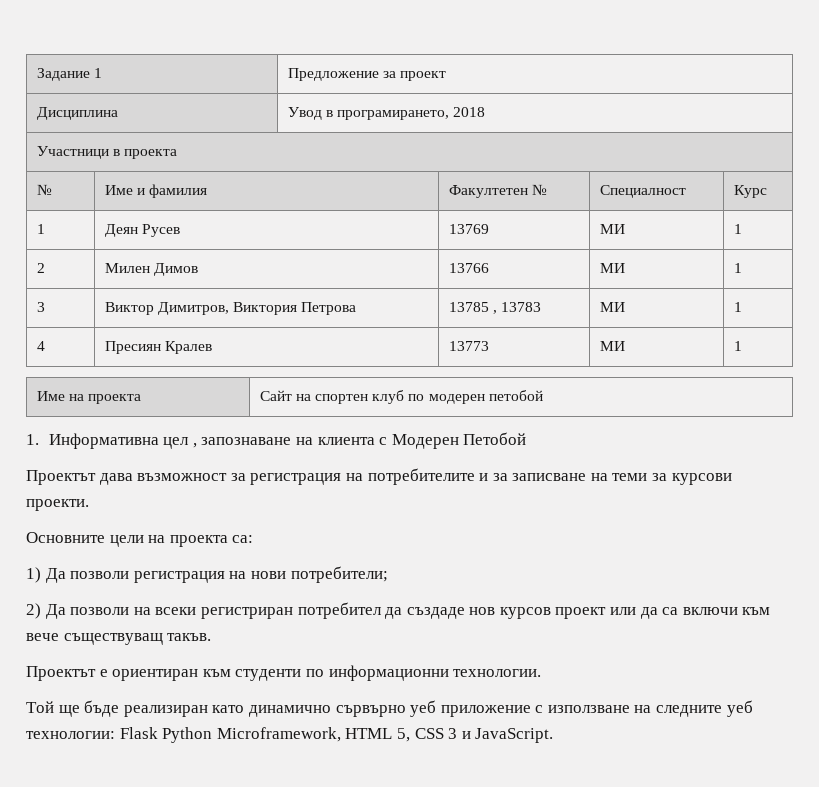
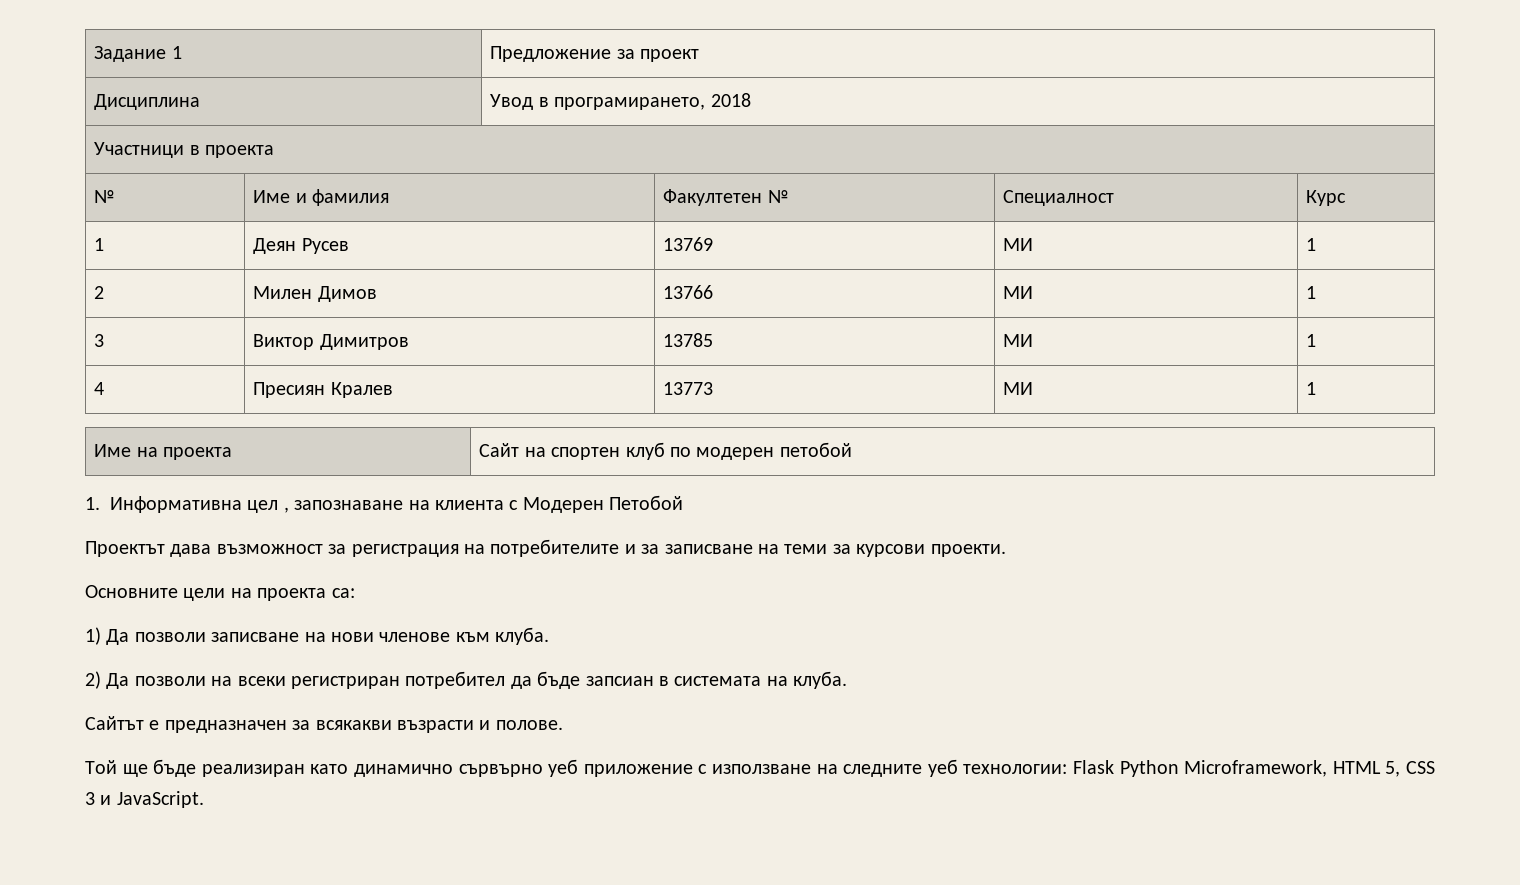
- 3 | Виктор Димитров, Виктория Петрова | 13785 , 13783 | МИ | 1
+ 3 | Виктор Димитров | 13785 | МИ | 1
- 1) Да позволи регистрация на нови потребители;
+ 1) Да позволи записване на нови членове към клуба.
- 2) Да позволи на всеки регистриран потребител да създаде нов курсов проект или да са включи към вече съществуващ такъв.
- Проектът е ориентиран към студенти по информационни технологии.
+ 2) Да позволи на всеки регистриран потребител да бъде запсиан в системата на клуба.
+ Сайтът е предназначен за всякакви възрасти и полове.

